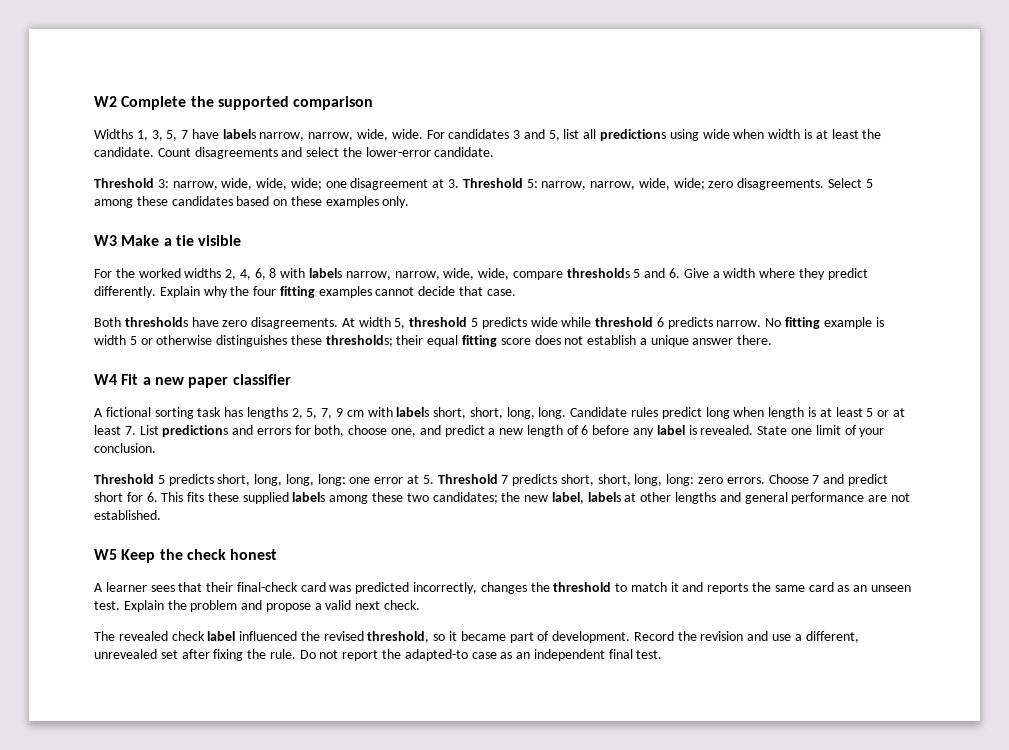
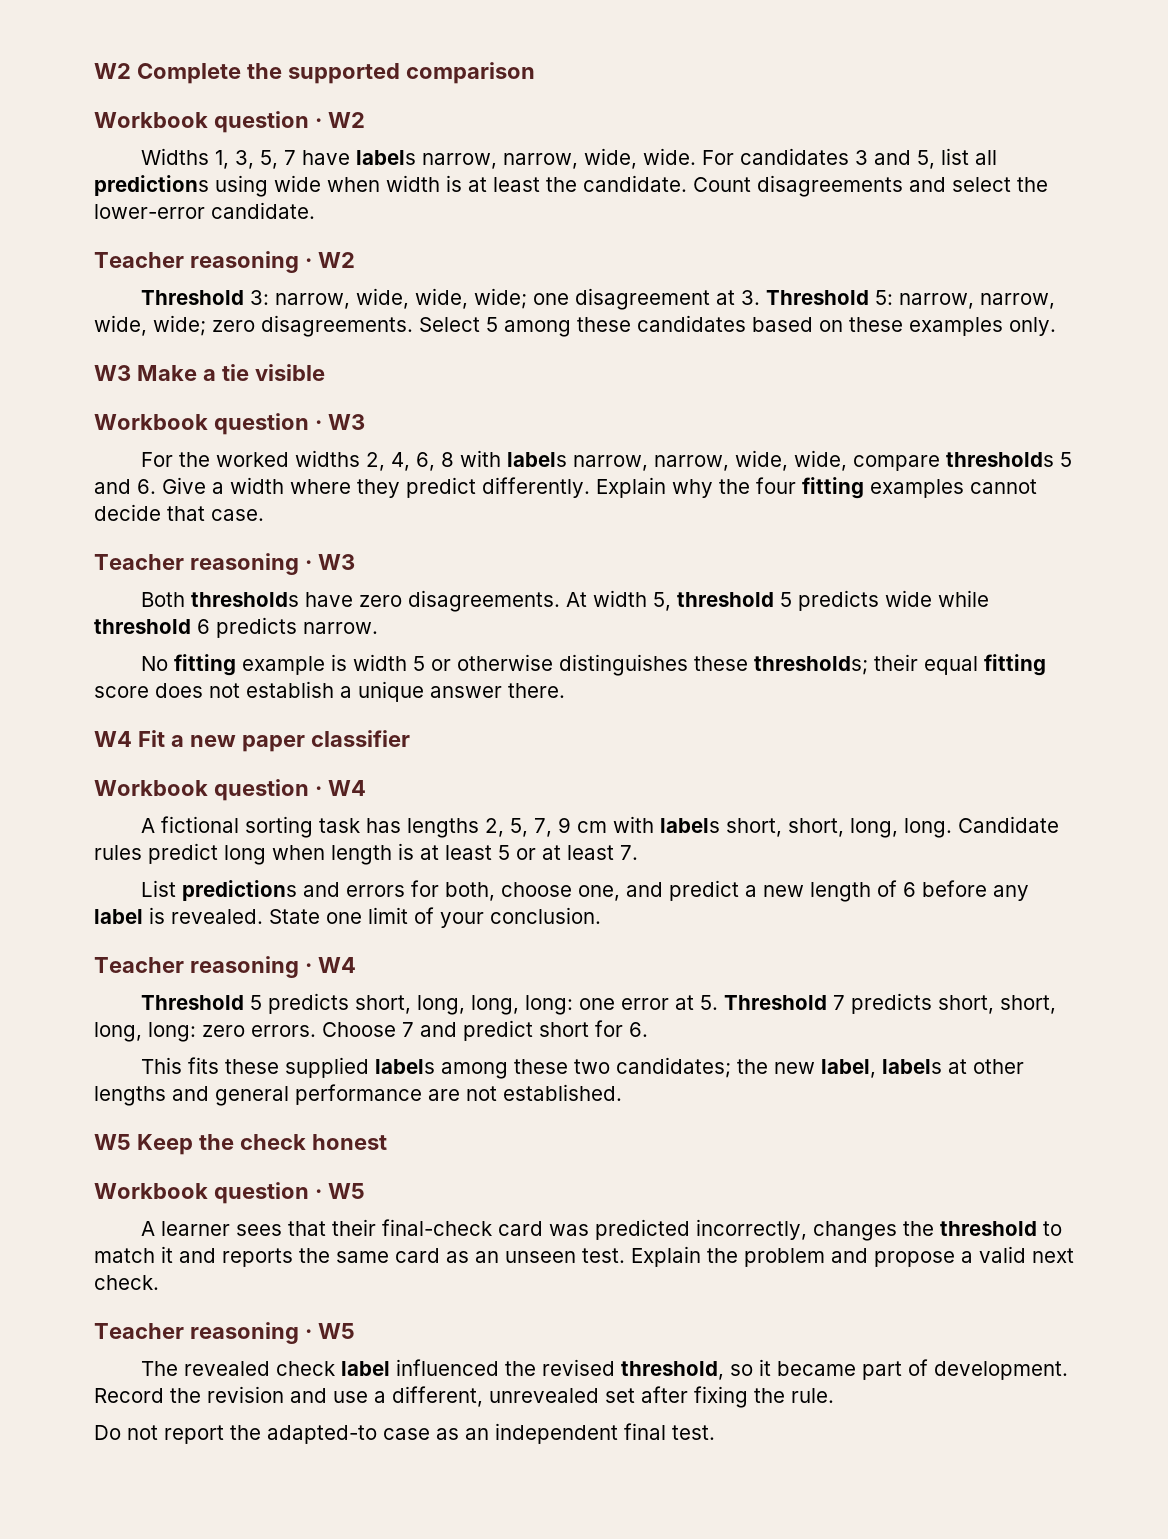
+ Workbook question · W2
+ Teacher reasoning · W2
+ Workbook question · W3
+ Teacher reasoning · W3
- At width 5, threshold 5 predicts wide while threshold 6 predicts narrow. No fitting example is width 5 or otherwise distinguishes these thresholds; their equal fitting score does not establish a unique answer there.
+ At width 5, threshold 5 predicts wide while threshold 6 predicts narrow.
+ No fitting example is width 5 or otherwise distinguishes these thresholds; their equal fitting score does not establish a unique answer there.
+ Workbook question · W4
- Candidate rules predict long when length is at least 5 or at least 7. List predictions and errors for both, choose one, and predict a new length of 6 before any label is revealed.
+ Candidate rules predict long when length is at least 5 or at least 7.
+ List predictions and errors for both, choose one, and predict a new length of 6 before any label is revealed.
+ Teacher reasoning · W4
- Choose 7 and predict short for 6. This fits these supplied labels among these two candidates; the new label, labels at other lengths and general performance are not established.
+ Choose 7 and predict short for 6.
+ This fits these supplied labels among these two candidates; the new label, labels at other lengths and general performance are not established.
+ Workbook question · W5
+ Teacher reasoning · W5
- Record the revision and use a different, unrevealed set after fixing the rule. Do not report the adapted-to case as an independent final test.
+ Record the revision and use a different, unrevealed set after fixing the rule.
+ Do not report the adapted-to case as an independent final test.

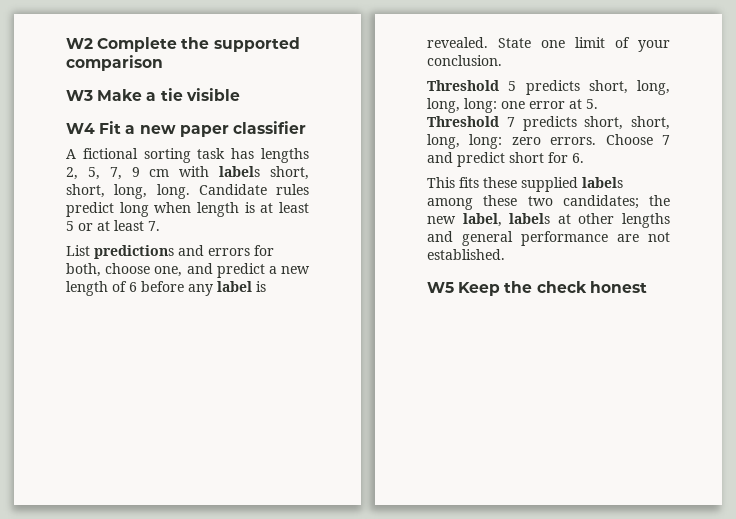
- Workbook question · W2
- Widths 1, 3, 5, 7 have labels narrow, narrow, wide, wide. For candidates 3 and 5, list all predictions using wide when width is at least the candidate. Count disagreements and select the lower-error candidate.
- Teacher reasoning · W2
- Threshold 3: narrow, wide, wide, wide; one disagreement at 3. Threshold 5: narrow, narrow, wide, wide; zero disagreements. Select 5 among these candidates based on these examples only.
- Workbook question · W3
- For the worked widths 2, 4, 6, 8 with labels narrow, narrow, wide, wide, compare thresholds 5 and 6. Give a width where they predict differently. Explain why the four fitting examples cannot decide that case.
- Teacher reasoning · W3
- Both thresholds have zero disagreements. At width 5, threshold 5 predicts wide while threshold 6 predicts narrow.
- No fitting example is width 5 or otherwise distinguishes these thresholds; their equal fitting score does not establish a unique answer there.
- Workbook question · W4
- Teacher reasoning · W4
- Workbook question · W5
- A learner sees that their final-check card was predicted incorrectly, changes the threshold to match it and reports the same card as an unseen test. Explain the problem and propose a valid next check.
- Teacher reasoning · W5
- The revealed check label influenced the revised threshold, so it became part of development. Record the revision and use a different, unrevealed set after fixing the rule.
- Do not report the adapted-to case as an independent final test.

